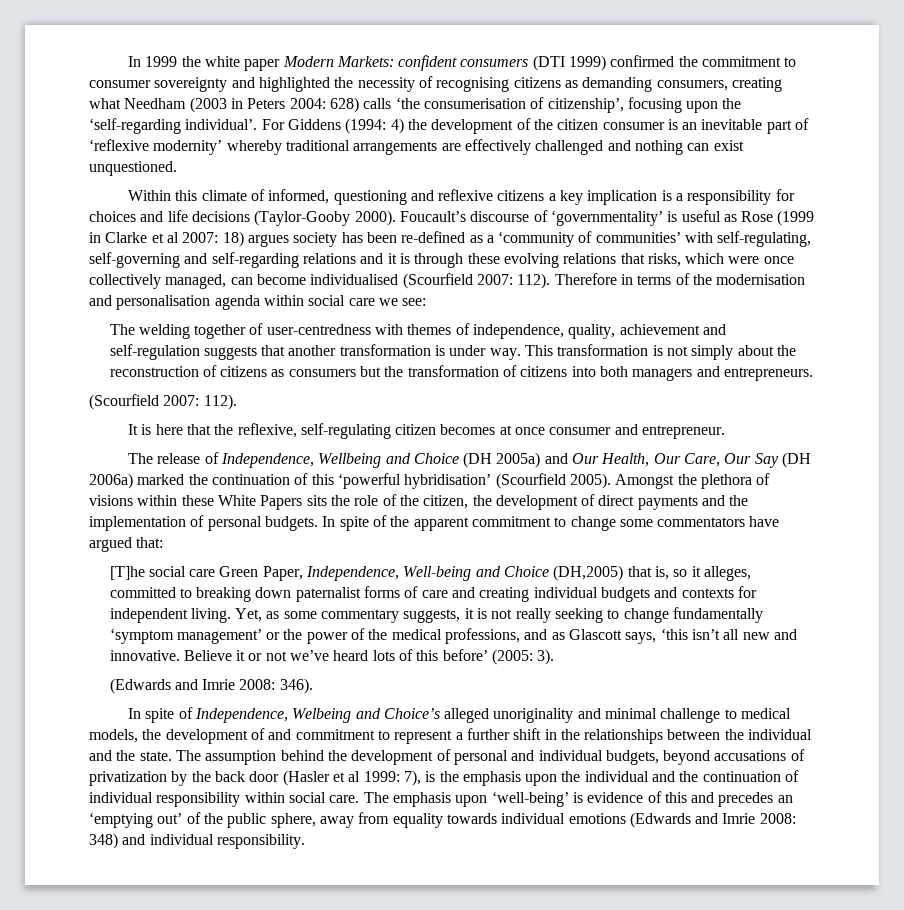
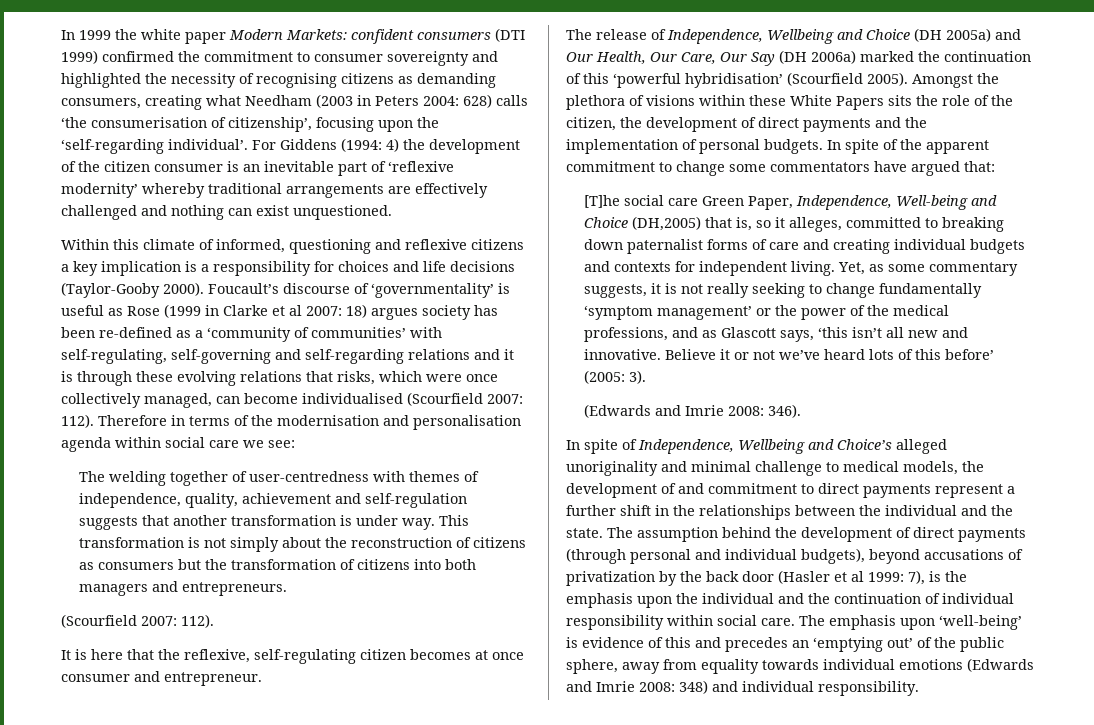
- In spite of Independence, Welbeing and Choice’s alleged unoriginality and minimal challenge to medical models, the development of and commitment to represent a further shift in the relationships between the individual and the state.
+ In spite of Independence, Wellbeing and Choice’s alleged unoriginality and minimal challenge to medical models, the development of and commitment to direct payments represent a further shift in the relationships between the individual and the state.
- The assumption behind the development of personal and individual budgets, beyond accusations of privatization by the back door (Hasler et al 1999: 7), is the emphasis upon the individual and the continuation of individual responsibility within social care.
+ The assumption behind the development of direct payments (through personal and individual budgets), beyond accusations of privatization by the back door (Hasler et al 1999: 7), is the emphasis upon the individual and the continuation of individual responsibility within social care.

